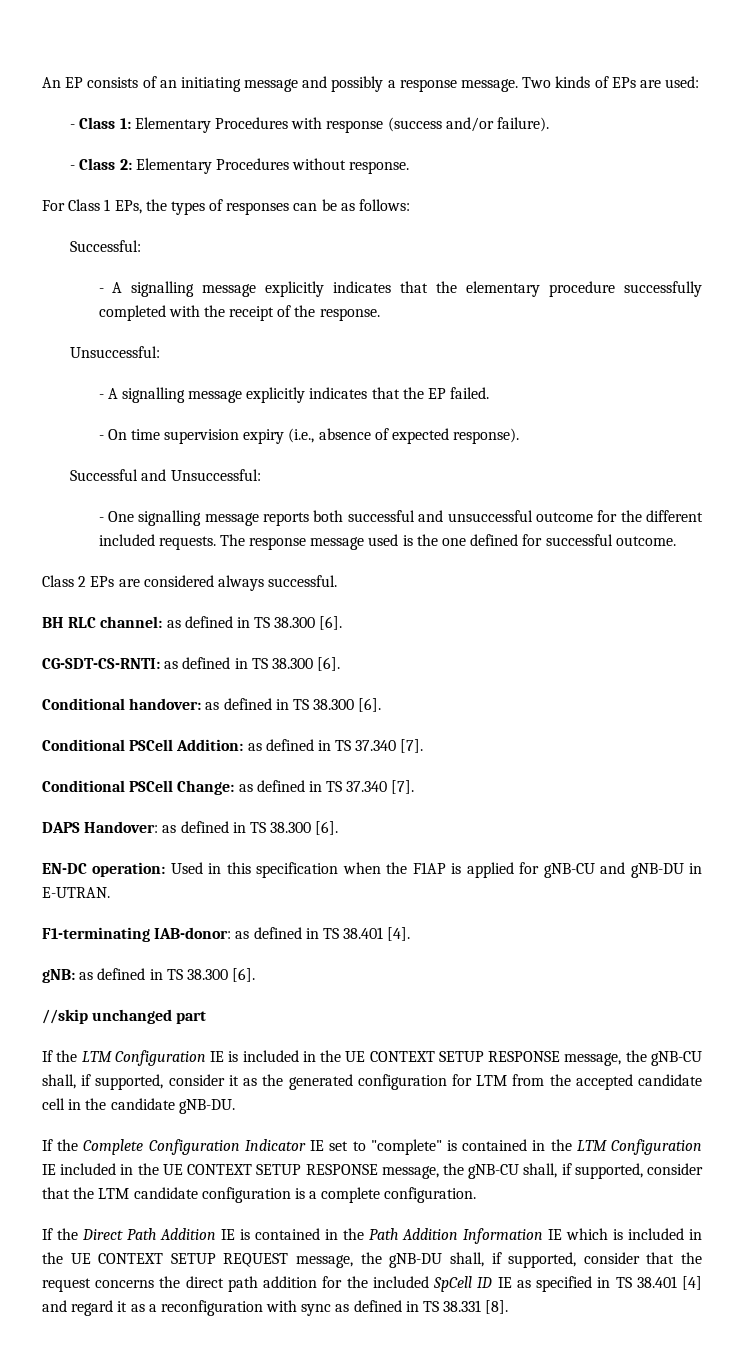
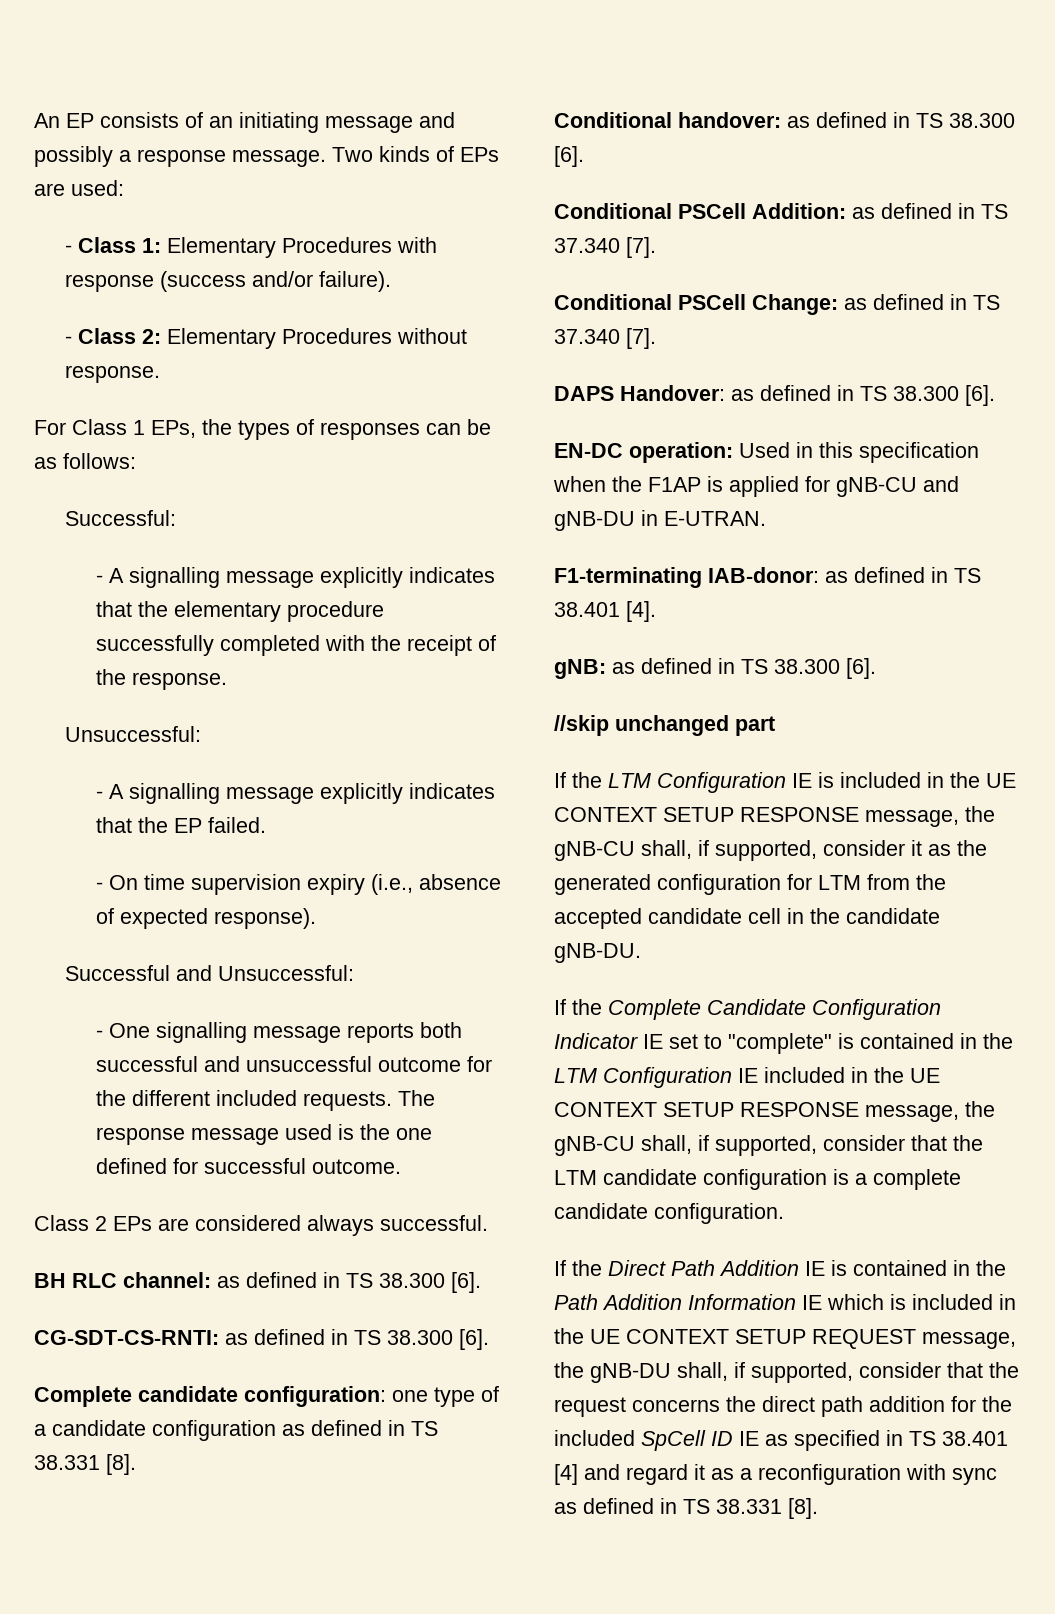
+ Complete candidate configuration: one type of a candidate configuration as defined in TS 38.331 [8].
- If the Complete Configuration Indicator IE set to "complete" is contained in the LTM Configuration IE included in the UE CONTEXT SETUP RESPONSE message, the gNB-CU shall, if supported, consider that the LTM candidate configuration is a complete configuration.
+ If the Complete Candidate Configuration Indicator IE set to "complete" is contained in the LTM Configuration IE included in the UE CONTEXT SETUP RESPONSE message, the gNB-CU shall, if supported, consider that the LTM candidate configuration is a complete candidate configuration.

